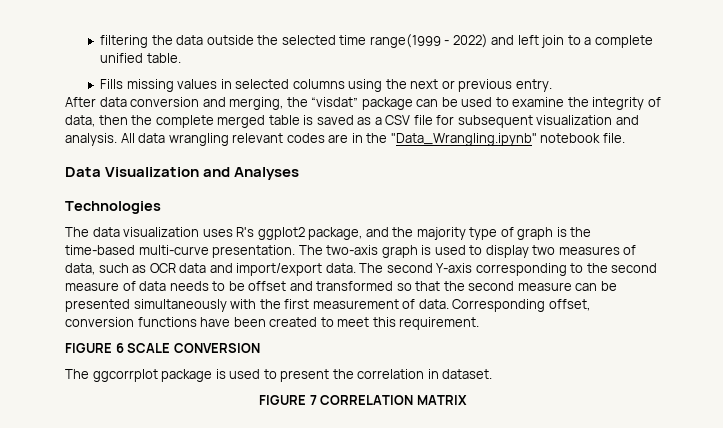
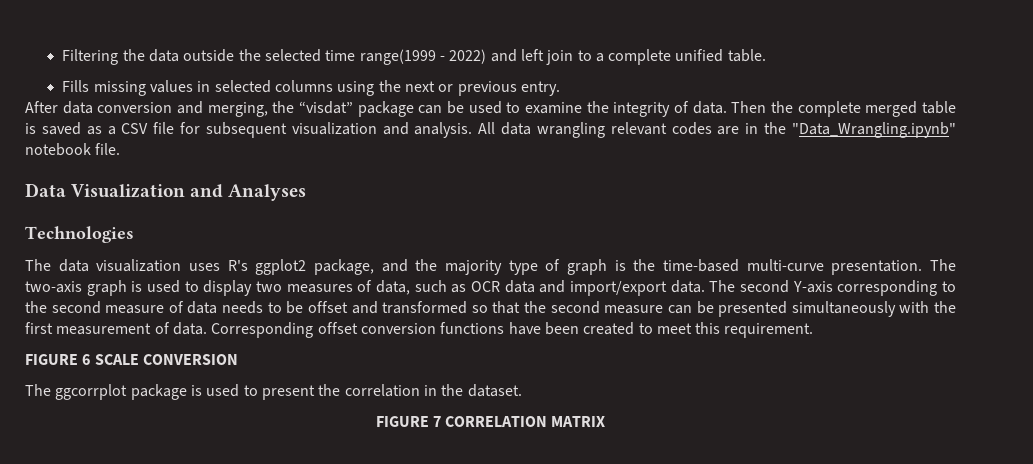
- filtering the data outside the selected time range(1999 - 2022) and left join to a complete unified table.
+ Filtering the data outside the selected time range(1999 - 2022) and left join to a complete unified table.
- After data conversion and merging, the “visdat” package can be used to examine the integrity of data, then the complete merged table is saved as a CSV file for subsequent visualization and analysis.
+ After data conversion and merging, the “visdat” package can be used to examine the integrity of data. Then the complete merged table is saved as a CSV file for subsequent visualization and analysis.
- Corresponding offset, conversion functions have been created to meet this requirement.
+ Corresponding offset conversion functions have been created to meet this requirement.
- The ggcorrplot package is used to present the correlation in dataset.
+ The ggcorrplot package is used to present the correlation in the dataset.

